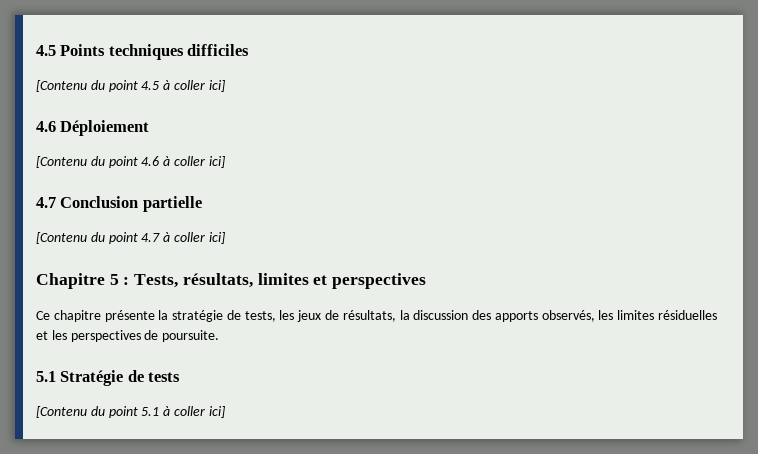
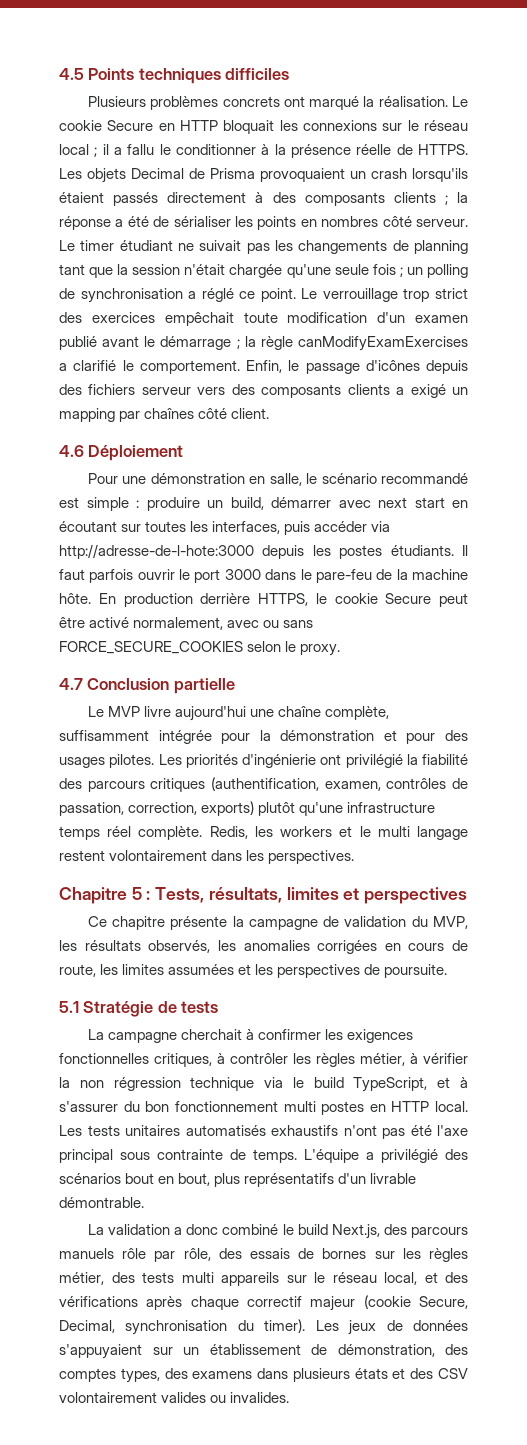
- [Contenu du point 4.5 à coller ici]
+ Plusieurs problèmes concrets ont marqué la réalisation. Le cookie Secure en HTTP bloquait les connexions sur le réseau local ; il a fallu le conditionner à la présence réelle de HTTPS. Les objets Decimal de Prisma provoquaient un crash lorsqu'ils étaient passés directement à des composants clients ; la réponse a été de sérialiser les points en nombres côté serveur. Le timer étudiant ne suivait pas les changements de planning tant que la session n'était chargée qu'une seule fois ; un polling de synchronisation a réglé ce point. Le verrouillage trop strict des exercices empêchait toute modification d'un examen publié avant le démarrage ; la règle canModifyExamExercises a clarifié le comportement. Enfin, le passage d'icônes depuis des fichiers serveur vers des composants clients a exigé un mapping par chaînes côté client.
  4.6 Déploiement
- [Contenu du point 4.6 à coller ici]
+ Pour une démonstration en salle, le scénario recommandé est simple : produire un build, démarrer avec next start en écoutant sur toutes les interfaces, puis accéder via http://adresse-de-l-hote:3000 depuis les postes étudiants. Il faut parfois ouvrir le port 3000 dans le pare-feu de la machine hôte. En production derrière HTTPS, le cookie Secure peut être activé normalement, avec ou sans FORCE_SECURE_COOKIES selon le proxy.
  4.7 Conclusion partielle
- [Contenu du point 4.7 à coller ici]
+ Le MVP livre aujourd'hui une chaîne complète, suffisamment intégrée pour la démonstration et pour des usages pilotes. Les priorités d'ingénierie ont privilégié la fiabilité des parcours critiques (authentification, examen, contrôles de passation, correction, exports) plutôt qu'une infrastructure temps réel complète. Redis, les workers et le multi langage restent volontairement dans les perspectives.
- Ce chapitre présente la stratégie de tests, les jeux de résultats, la discussion des apports observés, les limites résiduelles et les perspectives de poursuite.
+ Ce chapitre présente la campagne de validation du MVP, les résultats observés, les anomalies corrigées en cours de route, les limites assumées et les perspectives de poursuite.
- [Contenu du point 5.1 à coller ici]
+ La campagne cherchait à confirmer les exigences fonctionnelles critiques, à contrôler les règles métier, à vérifier la non régression technique via le build TypeScript, et à s'assurer du bon fonctionnement multi postes en HTTP local. Les tests unitaires automatisés exhaustifs n'ont pas été l'axe principal sous contrainte de temps. L'équipe a privilégié des scénarios bout en bout, plus représentatifs d'un livrable démontrable.
+ La validation a donc combiné le build Next.js, des parcours manuels rôle par rôle, des essais de bornes sur les règles métier, des tests multi appareils sur le réseau local, et des vérifications après chaque correctif majeur (cookie Secure, Decimal, synchronisation du timer). Les jeux de données s'appuyaient sur un établissement de démonstration, des comptes types, des examens dans plusieurs états et des CSV volontairement valides ou invalides.

